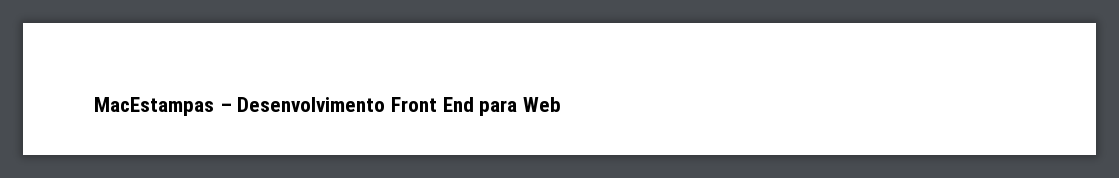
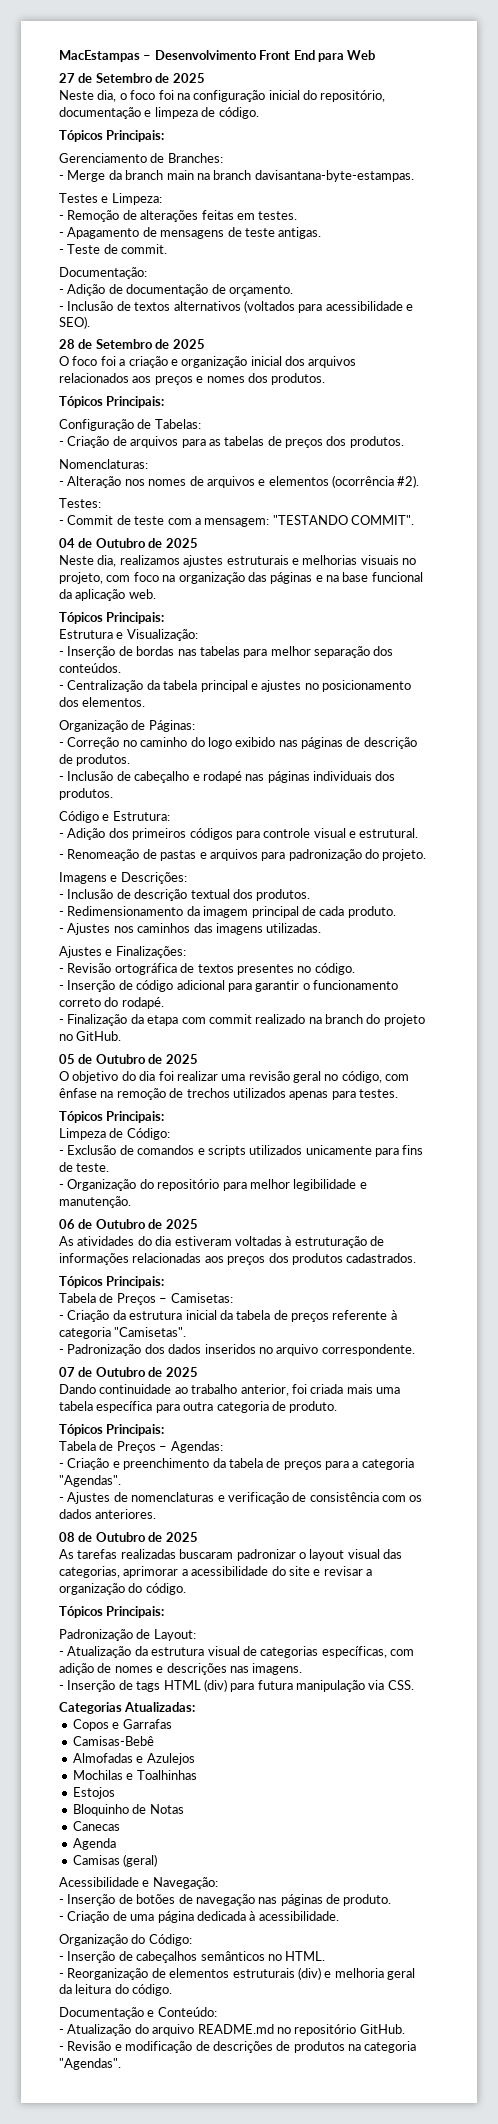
+ 27 de Setembro de 2025
+ Neste dia, o foco foi na configuração inicial do repositório, documentação e limpeza de código.
+ Tópicos Principais:
+ Gerenciamento de Branches:
+ - Merge da branch main na branch davisantana-byte-estampas.
+ Testes e Limpeza:
+ - Remoção de alterações feitas em testes.
+ - Apagamento de mensagens de teste antigas.
+ - Teste de commit.
+ Documentação:
+ - Adição de documentação de orçamento.
+ - Inclusão de textos alternativos (voltados para acessibilidade e SEO).
+ 28 de Setembro de 2025
+ O foco foi a criação e organização inicial dos arquivos relacionados aos preços e nomes dos produtos.
+ Tópicos Principais:
+ Configuração de Tabelas:
+ - Criação de arquivos para as tabelas de preços dos produtos.
+ Nomenclaturas:
+ - Alteração nos nomes de arquivos e elementos (ocorrência #2).
+ Testes:
+ - Commit de teste com a mensagem: "TESTANDO COMMIT".
+ 04 de Outubro de 2025
+ Neste dia, realizamos ajustes estruturais e melhorias visuais no projeto, com foco na organização das páginas e na base funcional da aplicação web.
+ Tópicos Principais:
+ Estrutura e Visualização:
+ - Inserção de bordas nas tabelas para melhor separação dos conteúdos.
+ - Centralização da tabela principal e ajustes no posicionamento dos elementos.
+ Organização de Páginas:
+ - Correção no caminho do logo exibido nas páginas de descrição de produtos.
+ - Inclusão de cabeçalho e rodapé nas páginas individuais dos produtos.
+ Código e Estrutura:
+ - Adição dos primeiros códigos para controle visual e estrutural.
+ - Renomeação de pastas e arquivos para padronização do projeto.
+ Imagens e Descrições:
+ - Inclusão de descrição textual dos produtos.
+ - Redimensionamento da imagem principal de cada produto.
+ - Ajustes nos caminhos das imagens utilizadas.
+ Ajustes e Finalizações:
+ - Revisão ortográfica de textos presentes no código.
+ - Inserção de código adicional para garantir o funcionamento correto do rodapé.
+ - Finalização da etapa com commit realizado na branch do projeto no GitHub.
+ 05 de Outubro de 2025
+ O objetivo do dia foi realizar uma revisão geral no código, com ênfase na remoção de trechos utilizados apenas para testes.
+ Tópicos Principais:
+ Limpeza de Código:
+ - Exclusão de comandos e scripts utilizados unicamente para fins de teste.
+ - Organização do repositório para melhor legibilidade e manutenção.
+ 06 de Outubro de 2025
+ As atividades do dia estiveram voltadas à estruturação de informações relacionadas aos preços dos produtos cadastrados.
+ Tópicos Principais:
+ Tabela de Preços – Camisetas:
+ - Criação da estrutura inicial da tabela de preços referente à categoria "Camisetas".
+ - Padronização dos dados inseridos no arquivo correspondente.
+ 07 de Outubro de 2025
+ Dando continuidade ao trabalho anterior, foi criada mais uma tabela específica para outra categoria de produto.
+ Tópicos Principais:
+ Tabela de Preços – Agendas:
+ - Criação e preenchimento da tabela de preços para a categoria "Agendas".
+ - Ajustes de nomenclaturas e verificação de consistência com os dados anteriores.
+ 08 de Outubro de 2025
+ As tarefas realizadas buscaram padronizar o layout visual das categorias, aprimorar a acessibilidade do site e revisar a organização do código.
+ Tópicos Principais:
+ Padronização de Layout:
+ - Atualização da estrutura visual de categorias específicas, com adição de nomes e descrições nas imagens.
+ - Inserção de tags HTML (div) para futura manipulação via CSS.
+ Categorias Atualizadas:
+ Copos e Garrafas
+ Camisas-Bebê
+ Almofadas e Azulejos
+ Mochilas e Toalhinhas
+ Estojos
+ Bloquinho de Notas
+ Canecas
+ Agenda
+ Camisas (geral)
+ Acessibilidade e Navegação:
+ - Inserção de botões de navegação nas páginas de produto.
+ - Criação de uma página dedicada à acessibilidade.
+ Organização do Código:
+ - Inserção de cabeçalhos semânticos no HTML.
+ - Reorganização de elementos estruturais (div) e melhoria geral da leitura do código.
+ Documentação e Conteúdo:
+ - Atualização do arquivo README.md no repositório GitHub.
+ - Revisão e modificação de descrições de produtos na categoria "Agendas".

